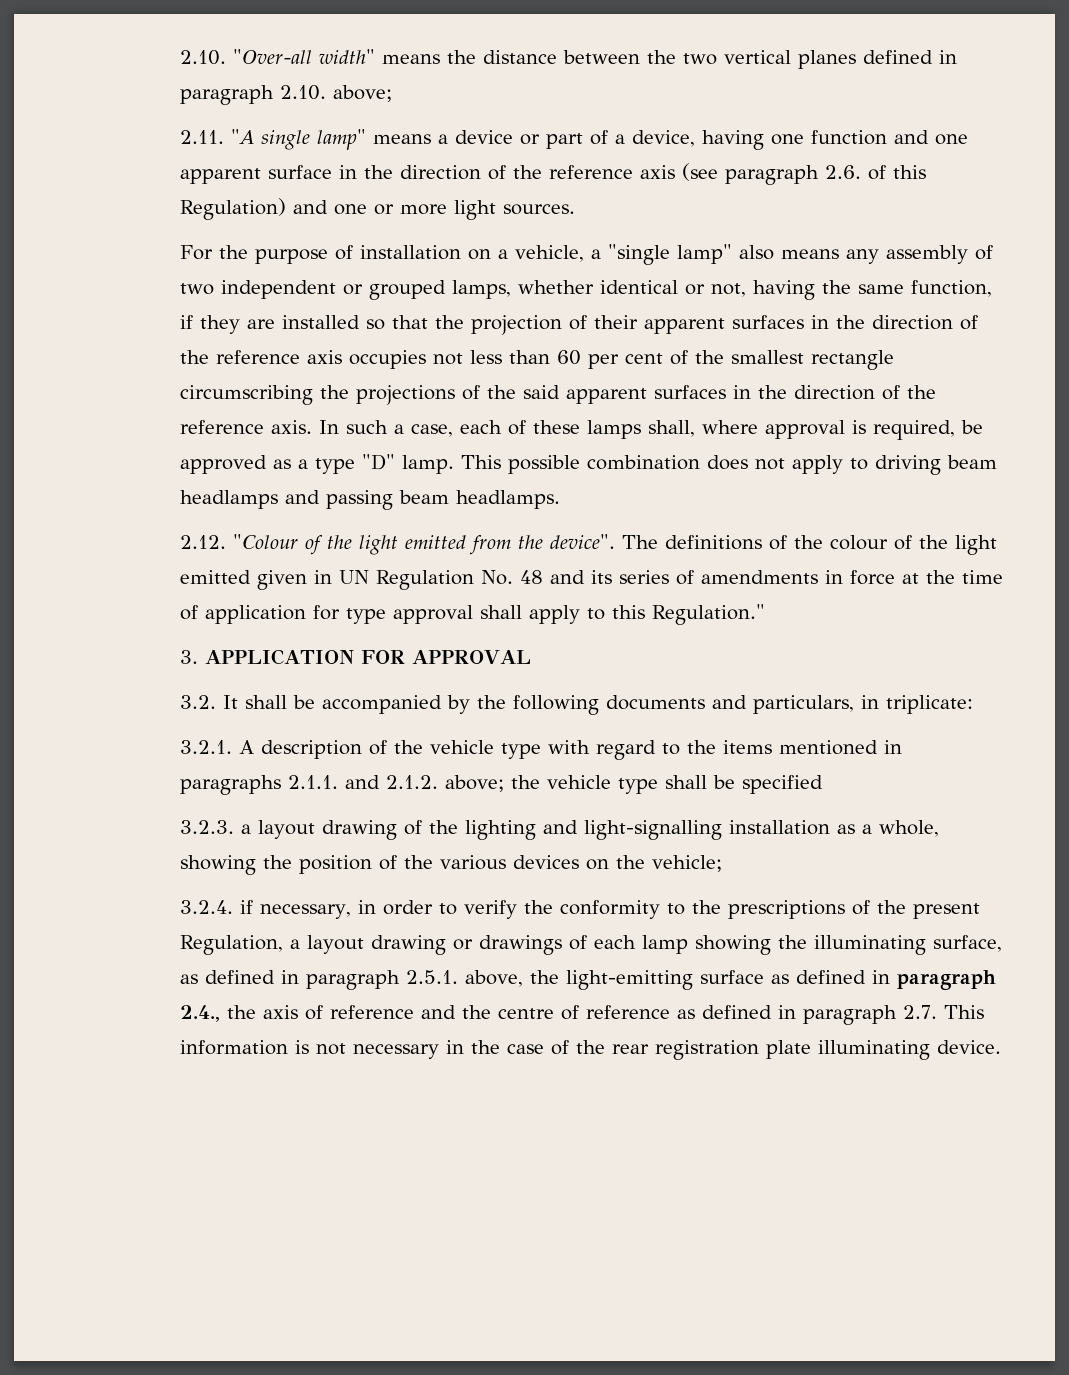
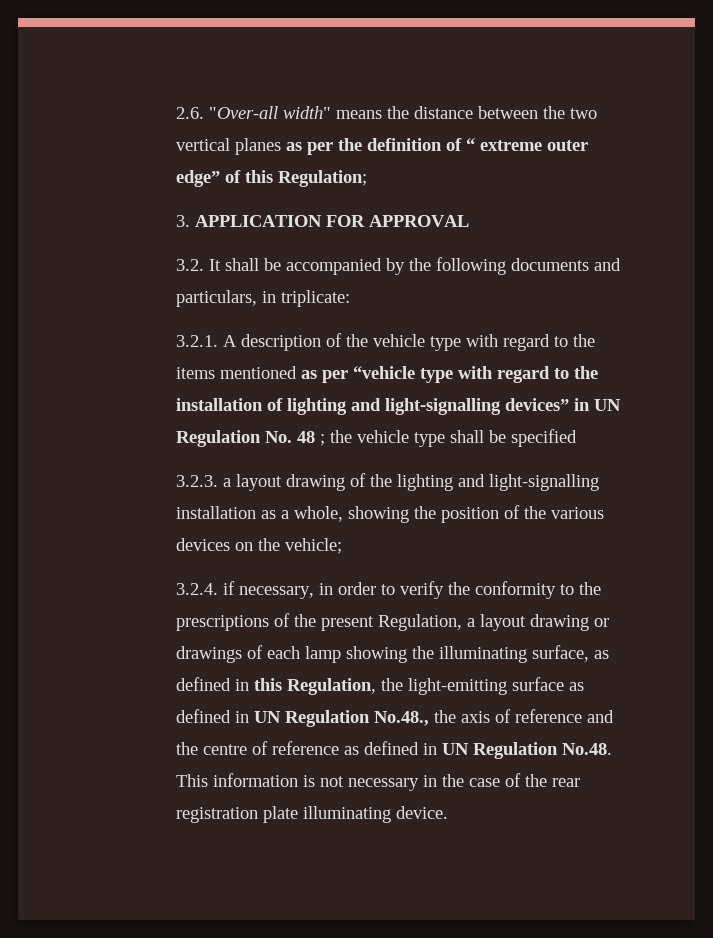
- 2.10. "Over-all width" means the distance between the two vertical planes defined in paragraph 2.10. above;
- 2.11. "A single lamp" means a device or part of a device, having one function and one apparent surface in the direction of the reference axis (see paragraph 2.6. of this Regulation) and one or more light sources.
- For the purpose of installation on a vehicle, a "single lamp" also means any assembly of two independent or grouped lamps, whether identical or not, having the same function, if they are installed so that the projection of their apparent surfaces in the direction of the reference axis occupies not less than 60 per cent of the smallest rectangle circumscribing the projections of the said apparent surfaces in the direction of the reference axis. In such a case, each of these lamps shall, where approval is required, be approved as a type "D" lamp. This possible combination does not apply to driving beam headlamps and passing beam headlamps.
- 2.12. "Colour of the light emitted from the device". The definitions of the colour of the light emitted given in UN Regulation No. 48 and its series of amendments in force at the time of application for type approval shall apply to this Regulation."
+ 2.6. "Over-all width" means the distance between the two vertical planes as per the definition of “ extreme outer edge” of this Regulation;
- 3.2.1. A description of the vehicle type with regard to the items mentioned in paragraphs 2.1.1. and 2.1.2. above; the vehicle type shall be specified
+ 3.2.1. A description of the vehicle type with regard to the items mentioned as per “vehicle type with regard to the installation of lighting and light-signalling devices” in UN Regulation No. 48 ; the vehicle type shall be specified
- 3.2.4. if necessary, in order to verify the conformity to the prescriptions of the present Regulation, a layout drawing or drawings of each lamp showing the illuminating surface, as defined in paragraph 2.5.1. above, the light-emitting surface as defined in paragraph 2.4., the axis of reference and the centre of reference as defined in paragraph 2.7. This information is not necessary in the case of the rear registration plate illuminating device.
+ 3.2.4. if necessary, in order to verify the conformity to the prescriptions of the present Regulation, a layout drawing or drawings of each lamp showing the illuminating surface, as defined in this Regulation, the light-emitting surface as defined in UN Regulation No.48., the axis of reference and the centre of reference as defined in UN Regulation No.48. This information is not necessary in the case of the rear registration plate illuminating device.

